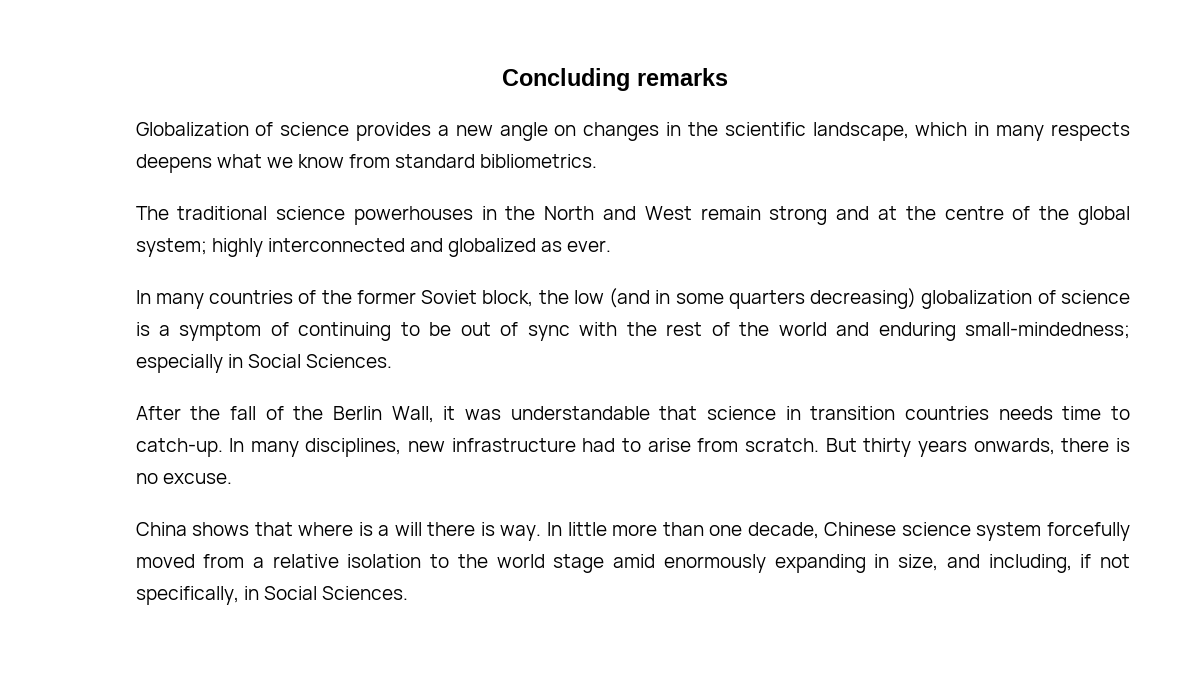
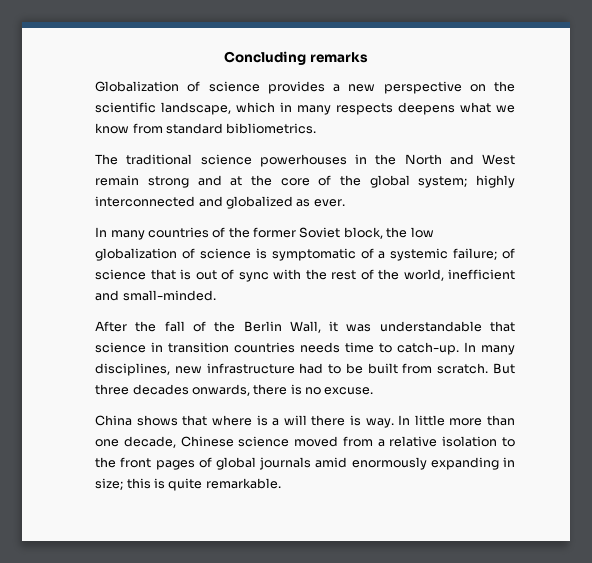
- Globalization of science provides a new angle on changes in the scientific landscape, which in many respects deepens what we know from standard bibliometrics.
+ Globalization of science provides a new perspective on the scientific landscape, which in many respects deepens what we know from standard bibliometrics.
- The traditional science powerhouses in the North and West remain strong and at the centre of the global system; highly interconnected and globalized as ever.
+ The traditional science powerhouses in the North and West remain strong and at the core of the global system; highly interconnected and globalized as ever.
- In many countries of the former Soviet block, the low (and in some quarters decreasing) globalization of science is a symptom of continuing to be out of sync with the rest of the world and enduring small-mindedness; especially in Social Sciences.
+ In many countries of the former Soviet block, the low globalization of science is symptomatic of a systemic failure; of science that is out of sync with the rest of the world, inefficient and small-minded.
- In many disciplines, new infrastructure had to arise from scratch.
+ In many disciplines, new infrastructure had to be built from scratch.
- But thirty years onwards, there is no excuse.
+ But three decades onwards, there is no excuse.
- In little more than one decade, Chinese science system forcefully moved from a relative isolation to the world stage amid enormously expanding in size, and including, if not specifically, in Social Sciences.
+ In little more than one decade, Chinese science moved from a relative isolation to the front pages of global journals amid enormously expanding in size; this is quite remarkable.

